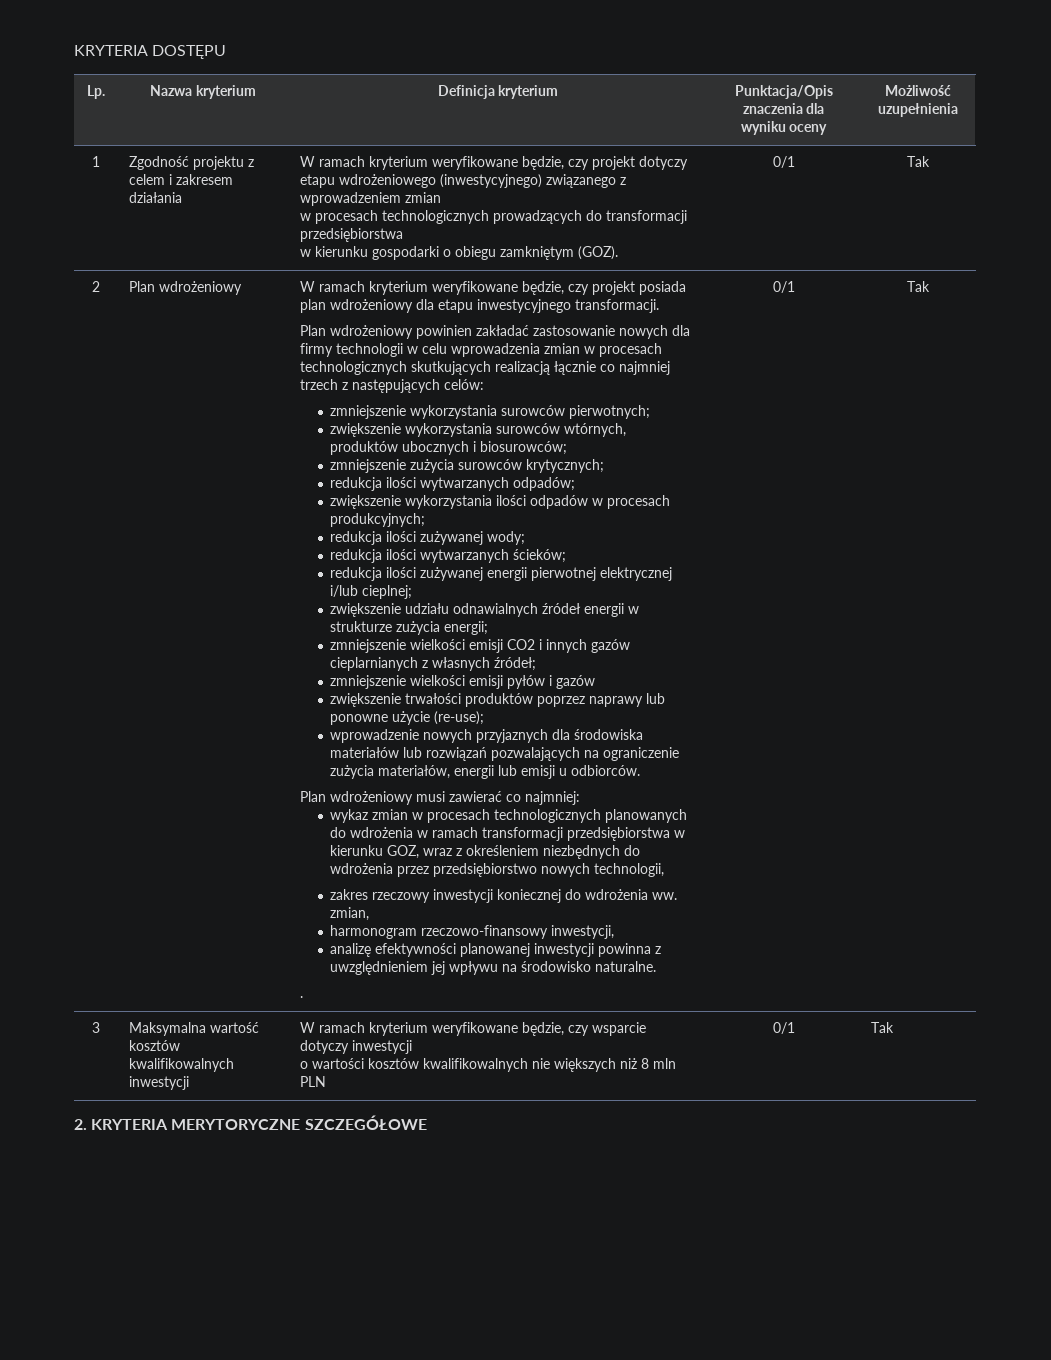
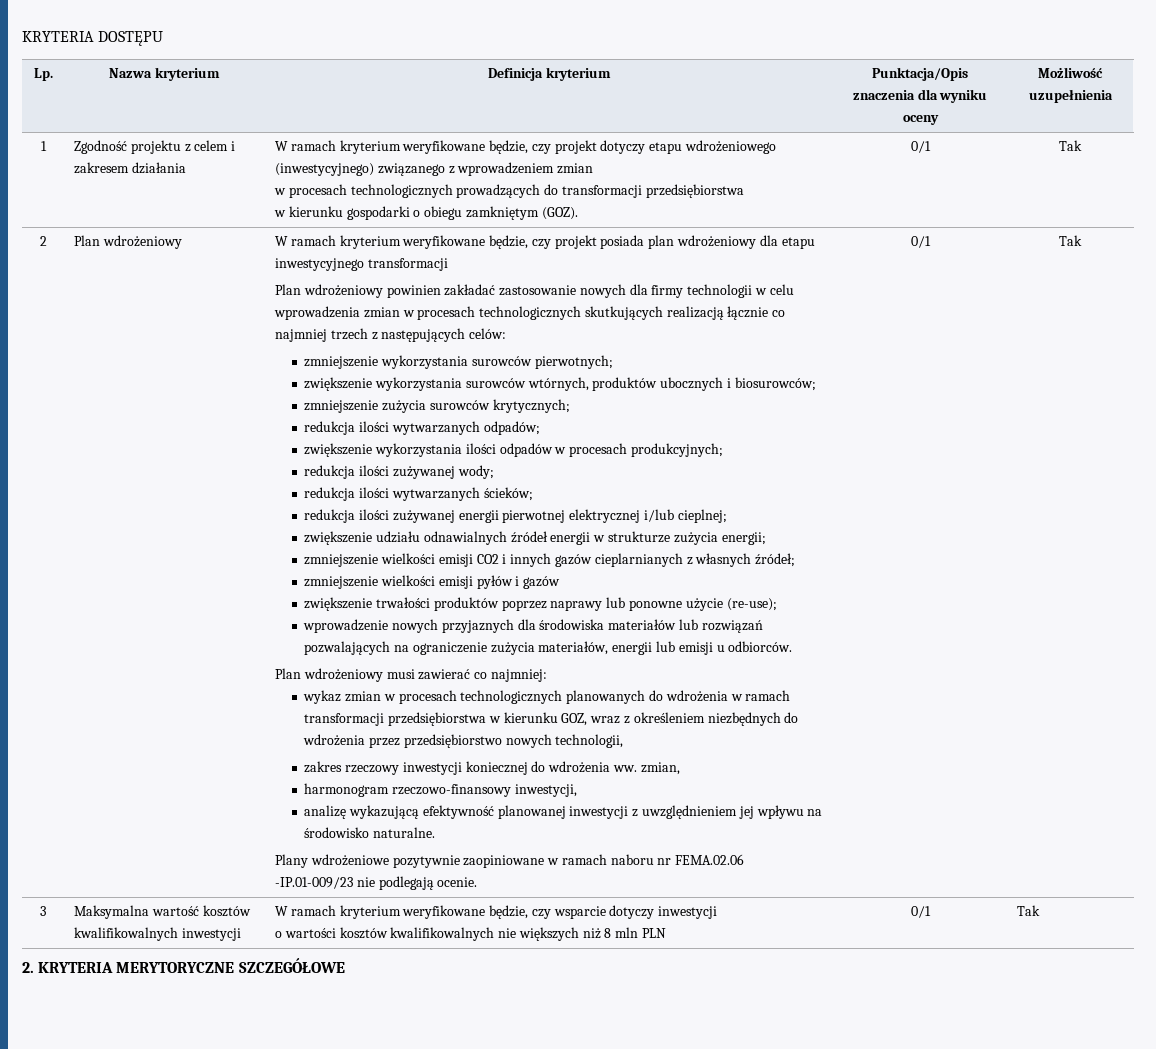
- W ramach kryterium weryfikowane będzie, czy projekt posiada plan wdrożeniowy dla etapu inwestycyjnego transformacji.
+ W ramach kryterium weryfikowane będzie, czy projekt posiada plan wdrożeniowy dla etapu inwestycyjnego transformacji
- analizę efektywności planowanej inwestycji powinna z uwzględnieniem jej wpływu na środowisko naturalne.
+ analizę wykazującą efektywność planowanej inwestycji z uwzględnieniem jej wpływu na środowisko naturalne.
- .
+ Plany wdrożeniowe pozytywnie zaopiniowane w ramach naboru nr FEMA.02.06 -IP.01-009/23 nie podlegają ocenie.

